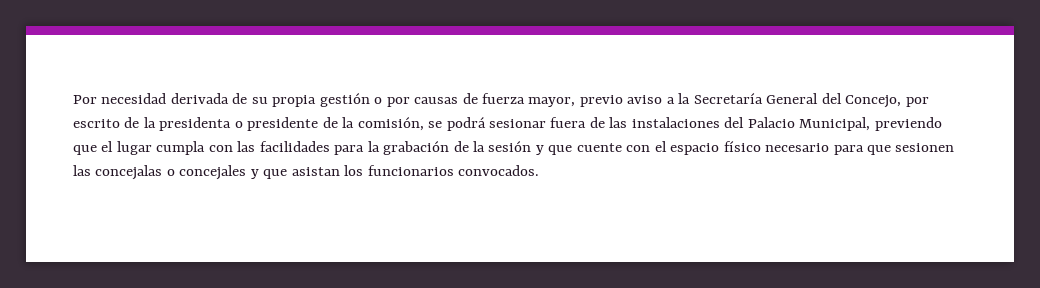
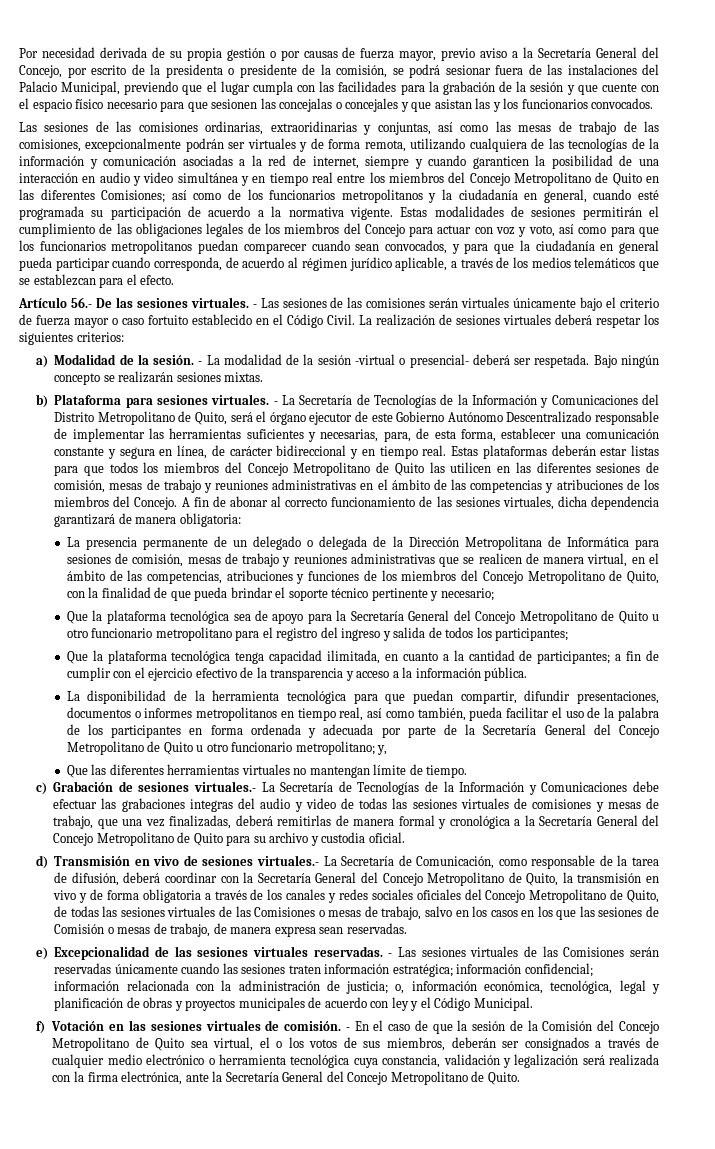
- Por necesidad derivada de su propia gestión o por causas de fuerza mayor, previo aviso a la Secretaría General del Concejo, por escrito de la presidenta o presidente de la comisión, se podrá sesionar fuera de las instalaciones del Palacio Municipal, previendo que el lugar cumpla con las facilidades para la grabación de la sesión y que cuente con el espacio físico necesario para que sesionen las concejalas o concejales y que asistan los funcionarios convocados.
+ Por necesidad derivada de su propia gestión o por causas de fuerza mayor, previo aviso a la Secretaría General del Concejo, por escrito de la presidenta o presidente de la comisión, se podrá sesionar fuera de las instalaciones del Palacio Municipal, previendo que el lugar cumpla con las facilidades para la grabación de la sesión y que cuente con el espacio físico necesario para que sesionen las concejalas o concejales y que asistan las y los funcionarios convocados.
+ Las sesiones de las comisiones ordinarias, extraoridinarias y conjuntas, así como las mesas de trabajo de las comisiones, excepcionalmente podrán ser virtuales y de forma remota, utilizando cualquiera de las tecnologías de la información y comunicación asociadas a la red de internet, siempre y cuando garanticen la posibilidad de una interacción en audio y video simultánea y en tiempo real entre los miembros del Concejo Metropolitano de Quito en las diferentes Comisiones; así como de los funcionarios metropolitanos y la ciudadanía en general, cuando esté programada su participación de acuerdo a la normativa vigente. Estas modalidades de sesiones permitirán el cumplimiento de las obligaciones legales de los miembros del Concejo para actuar con voz y voto, así como para que los funcionarios metropolitanos puedan comparecer cuando sean convocados, y para que la ciudadanía en general pueda participar cuando corresponda, de acuerdo al régimen jurídico aplicable, a través de los medios telemáticos que se establezcan para el efecto.
+ Artículo 56.- De las sesiones virtuales. - Las sesiones de las comisiones serán virtuales únicamente bajo el criterio de fuerza mayor o caso fortuito establecido en el Código Civil. La realización de sesiones virtuales deberá respetar los siguientes criterios:
+ a) Modalidad de la sesión. - La modalidad de la sesión -virtual o presencial- deberá ser respetada. Bajo ningún concepto se realizarán sesiones mixtas.
+ b) Plataforma para sesiones virtuales. - La Secretaría de Tecnologías de la Información y Comunicaciones del Distrito Metropolitano de Quito, será el órgano ejecutor de este Gobierno Autónomo Descentralizado responsable de implementar las herramientas suficientes y necesarias, para, de esta forma, establecer una comunicación constante y segura en línea, de carácter bidireccional y en tiempo real. Estas plataformas deberán estar listas para que todos los miembros del Concejo Metropolitano de Quito las utilicen en las diferentes sesiones de comisión, mesas de trabajo y reuniones administrativas en el ámbito de las competencias y atribuciones de los miembros del Concejo. A fin de abonar al correcto funcionamiento de las sesiones virtuales, dicha dependencia garantizará de manera obligatoria:
+ La presencia permanente de un delegado o delegada de la Dirección Metropolitana de Informática para sesiones de comisión, mesas de trabajo y reuniones administrativas que se realicen de manera virtual, en el ámbito de las competencias, atribuciones y funciones de los miembros del Concejo Metropolitano de Quito, con la finalidad de que pueda brindar el soporte técnico pertinente y necesario;
+ Que la plataforma tecnológica sea de apoyo para la Secretaría General del Concejo Metropolitano de Quito u otro funcionario metropolitano para el registro del ingreso y salida de todos los participantes;
+ Que la plataforma tecnológica tenga capacidad ilimitada, en cuanto a la cantidad de participantes; a fin de cumplir con el ejercicio efectivo de la transparencia y acceso a la información pública.
+ La disponibilidad de la herramienta tecnológica para que puedan compartir, difundir presentaciones, documentos o informes metropolitanos en tiempo real, así como también, pueda facilitar el uso de la palabra de los participantes en forma ordenada y adecuada por parte de la Secretaría General del Concejo Metropolitano de Quito u otro funcionario metropolitano; y,
+ Que las diferentes herramientas virtuales no mantengan límite de tiempo.
+ c) Grabación de sesiones virtuales.- La Secretaría de Tecnologías de la Información y Comunicaciones debe efectuar las grabaciones integras del audio y video de todas las sesiones virtuales de comisiones y mesas de trabajo, que una vez finalizadas, deberá remitirlas de manera formal y cronológica a la Secretaría General del Concejo Metropolitano de Quito para su archivo y custodia oficial.
+ d) Transmisión en vivo de sesiones virtuales.- La Secretaría de Comunicación, como responsable de la tarea de difusión, deberá coordinar con la Secretaría General del Concejo Metropolitano de Quito, la transmisión en vivo y de forma obligatoria a través de los canales y redes sociales oficiales del Concejo Metropolitano de Quito, de todas las sesiones virtuales de las Comisiones o mesas de trabajo, salvo en los casos en los que las sesiones de Comisión o mesas de trabajo, de manera expresa sean reservadas.
+ e) Excepcionalidad de las sesiones virtuales reservadas. - Las sesiones virtuales de las Comisiones serán reservadas únicamente cuando las sesiones traten información estratégica; información confidencial; información relacionada con la administración de justicia; o, información económica, tecnológica, legal y planificación de obras y proyectos municipales de acuerdo con ley y el Código Municipal.
+ f) Votación en las sesiones virtuales de comisión. - En el caso de que la sesión de la Comisión del Concejo Metropolitano de Quito sea virtual, el o los votos de sus miembros, deberán ser consignados a través de cualquier medio electrónico o herramienta tecnológica cuya constancia, validación y legalización será realizada con la firma electrónica, ante la Secretaría General del Concejo Metropolitano de Quito.

